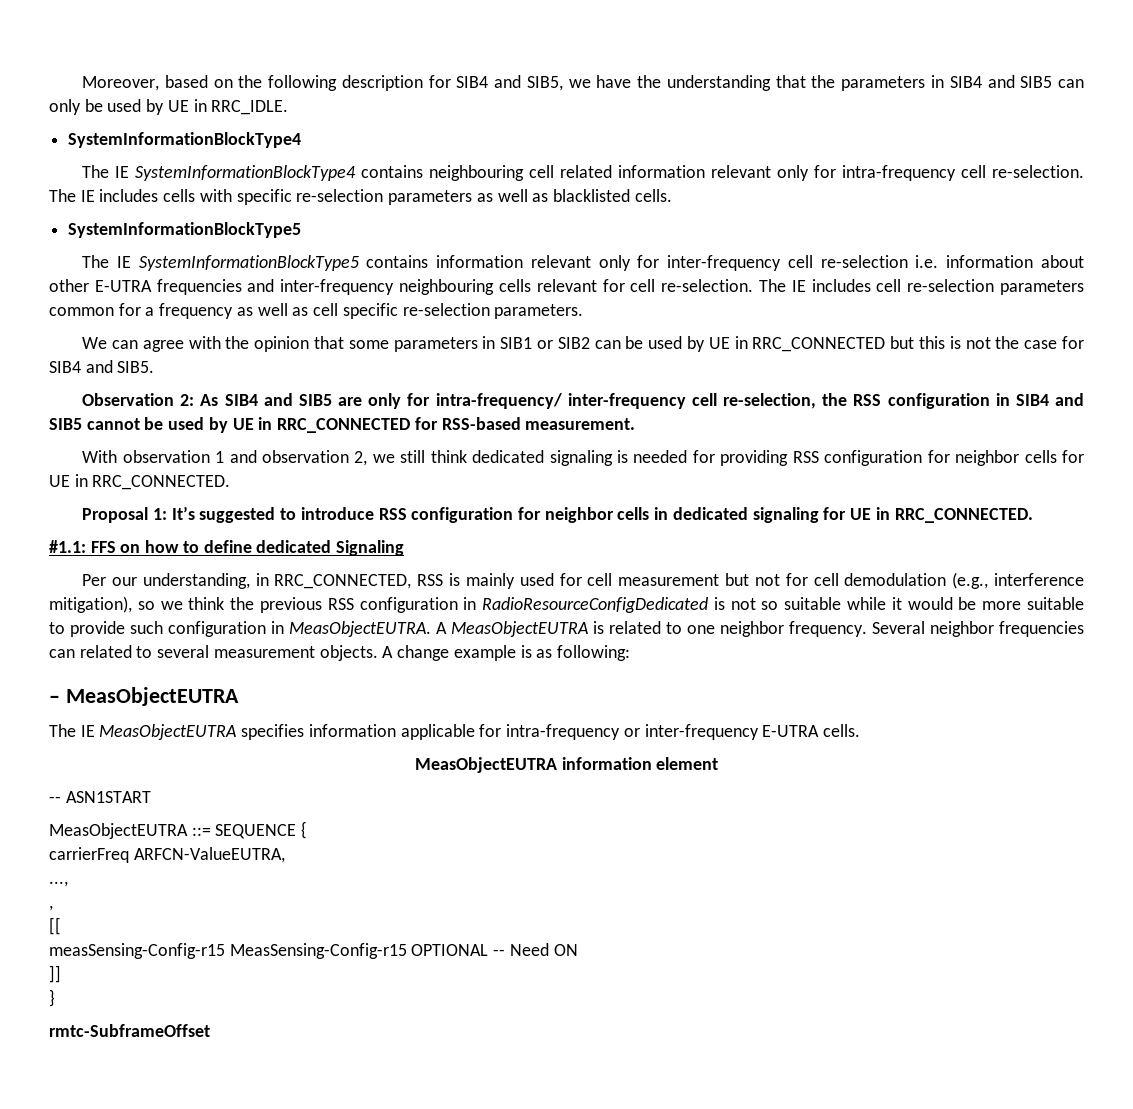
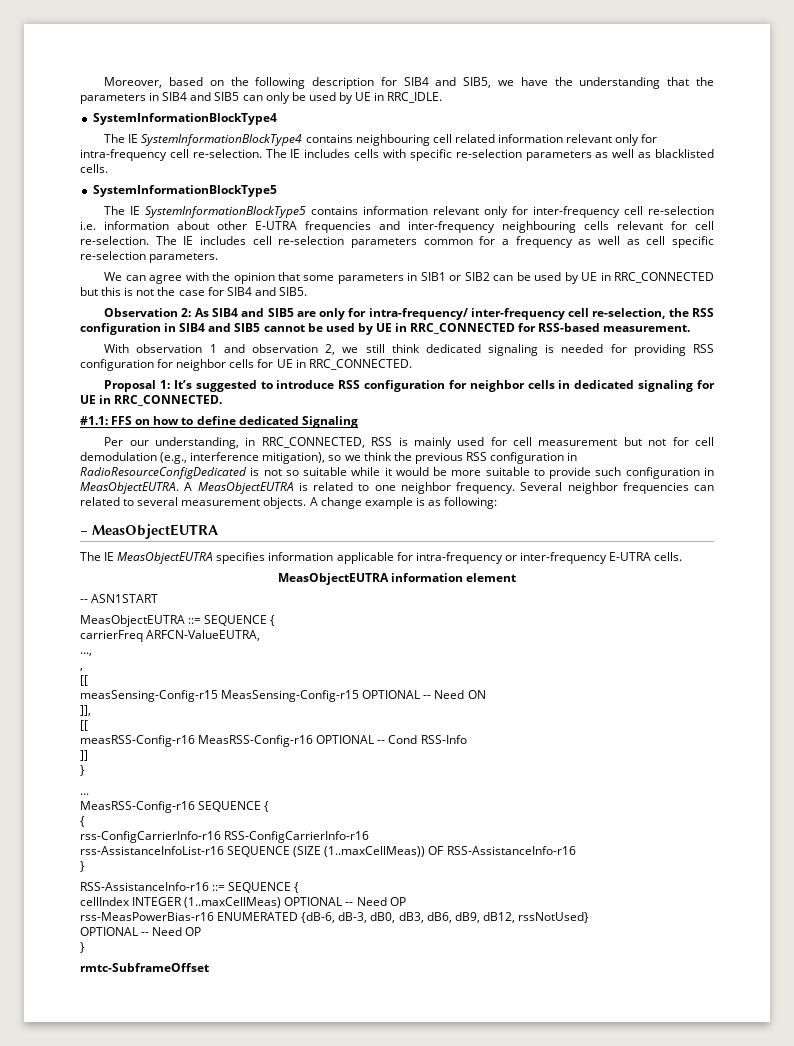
+ ]],
+ [[
+ measRSS-Config-r16 MeasRSS-Config-r16 OPTIONAL -- Cond RSS-Info
  ]]
+ }
+ ...
+ MeasRSS-Config-r16 SEQUENCE {
+ {
+ rss-ConfigCarrierInfo-r16 RSS-ConfigCarrierInfo-r16
+ rss-AssistanceInfoList-r16 SEQUENCE (SIZE (1..maxCellMeas)) OF RSS-AssistanceInfo-r16
+ }
+ RSS-AssistanceInfo-r16 ::= SEQUENCE {
+ cellIndex INTEGER (1..maxCellMeas) OPTIONAL -- Need OP
+ rss-MeasPowerBias-r16 ENUMERATED {dB-6, dB-3, dB0, dB3, dB6, dB9, dB12, rssNotUsed}
+ OPTIONAL -- Need OP

